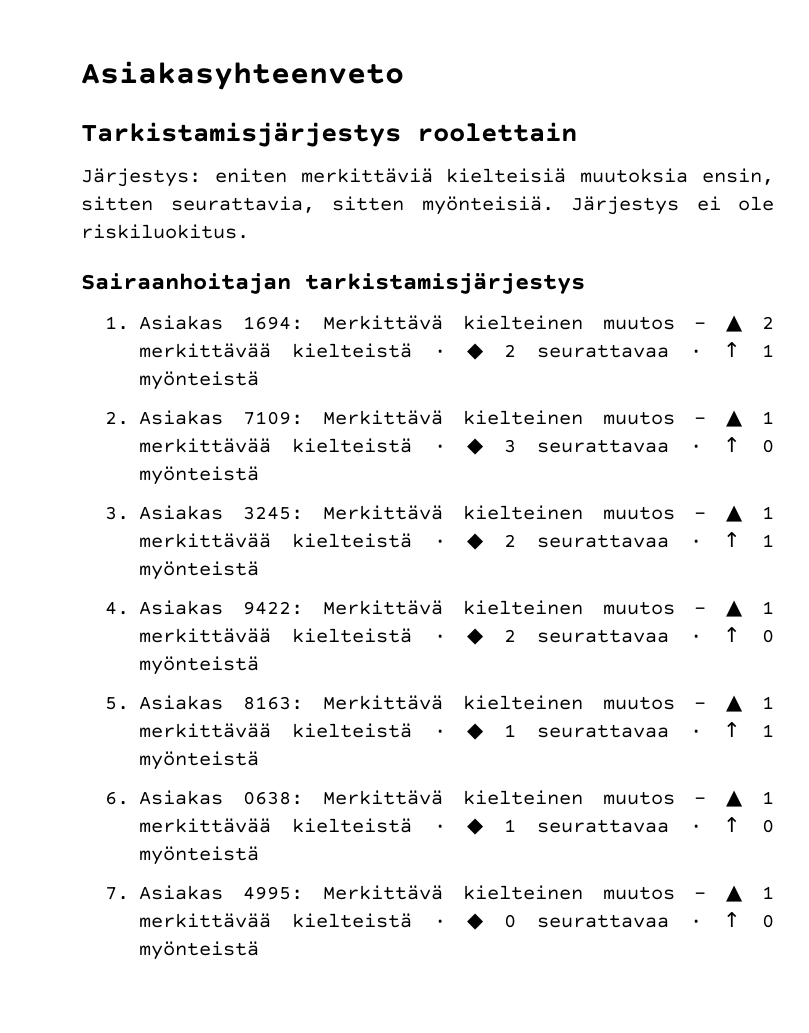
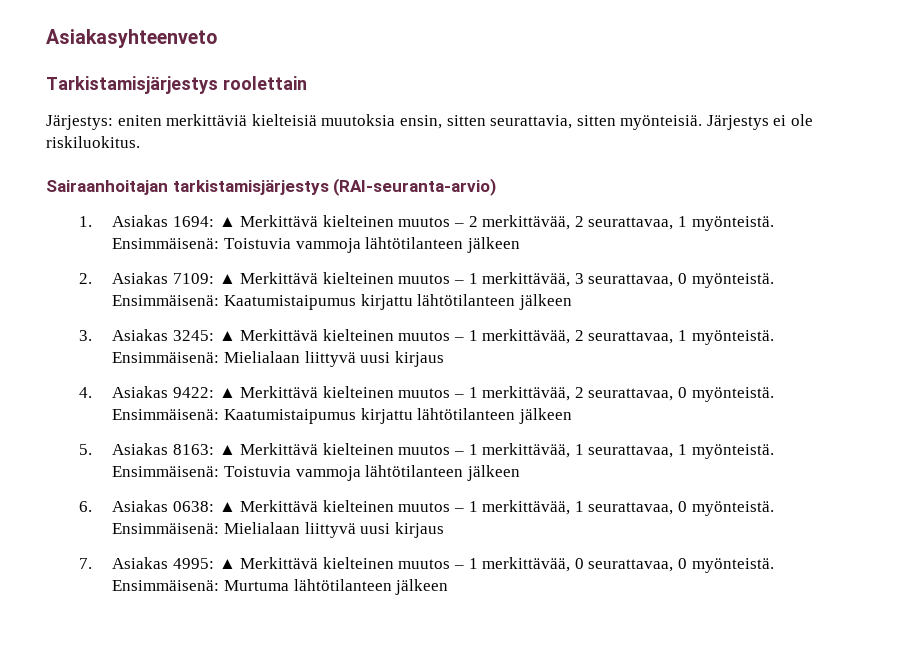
- Sairaanhoitajan tarkistamisjärjestys
+ Sairaanhoitajan tarkistamisjärjestys (RAI-seuranta-arvio)
- 1. Asiakas 1694: Merkittävä kielteinen muutos – ▲ 2 merkittävää kielteistä · ◆ 2 seurattavaa · ↑ 1 myönteistä
+ 1. Asiakas 1694: ▲ Merkittävä kielteinen muutos – 2 merkittävää, 2 seurattavaa, 1 myönteistä. Ensimmäisenä: Toistuvia vammoja lähtötilanteen jälkeen
- 2. Asiakas 7109: Merkittävä kielteinen muutos – ▲ 1 merkittävää kielteistä · ◆ 3 seurattavaa · ↑ 0 myönteistä
+ 2. Asiakas 7109: ▲ Merkittävä kielteinen muutos – 1 merkittävää, 3 seurattavaa, 0 myönteistä. Ensimmäisenä: Kaatumistaipumus kirjattu lähtötilanteen jälkeen
- 3. Asiakas 3245: Merkittävä kielteinen muutos – ▲ 1 merkittävää kielteistä · ◆ 2 seurattavaa · ↑ 1 myönteistä
+ 3. Asiakas 3245: ▲ Merkittävä kielteinen muutos – 1 merkittävää, 2 seurattavaa, 1 myönteistä. Ensimmäisenä: Mielialaan liittyvä uusi kirjaus
- 4. Asiakas 9422: Merkittävä kielteinen muutos – ▲ 1 merkittävää kielteistä · ◆ 2 seurattavaa · ↑ 0 myönteistä
+ 4. Asiakas 9422: ▲ Merkittävä kielteinen muutos – 1 merkittävää, 2 seurattavaa, 0 myönteistä. Ensimmäisenä: Kaatumistaipumus kirjattu lähtötilanteen jälkeen
- 5. Asiakas 8163: Merkittävä kielteinen muutos – ▲ 1 merkittävää kielteistä · ◆ 1 seurattavaa · ↑ 1 myönteistä
+ 5. Asiakas 8163: ▲ Merkittävä kielteinen muutos – 1 merkittävää, 1 seurattavaa, 1 myönteistä. Ensimmäisenä: Toistuvia vammoja lähtötilanteen jälkeen
- 6. Asiakas 0638: Merkittävä kielteinen muutos – ▲ 1 merkittävää kielteistä · ◆ 1 seurattavaa · ↑ 0 myönteistä
+ 6. Asiakas 0638: ▲ Merkittävä kielteinen muutos – 1 merkittävää, 1 seurattavaa, 0 myönteistä. Ensimmäisenä: Mielialaan liittyvä uusi kirjaus
- 7. Asiakas 4995: Merkittävä kielteinen muutos – ▲ 1 merkittävää kielteistä · ◆ 0 seurattavaa · ↑ 0 myönteistä
+ 7. Asiakas 4995: ▲ Merkittävä kielteinen muutos – 1 merkittävää, 0 seurattavaa, 0 myönteistä. Ensimmäisenä: Murtuma lähtötilanteen jälkeen

